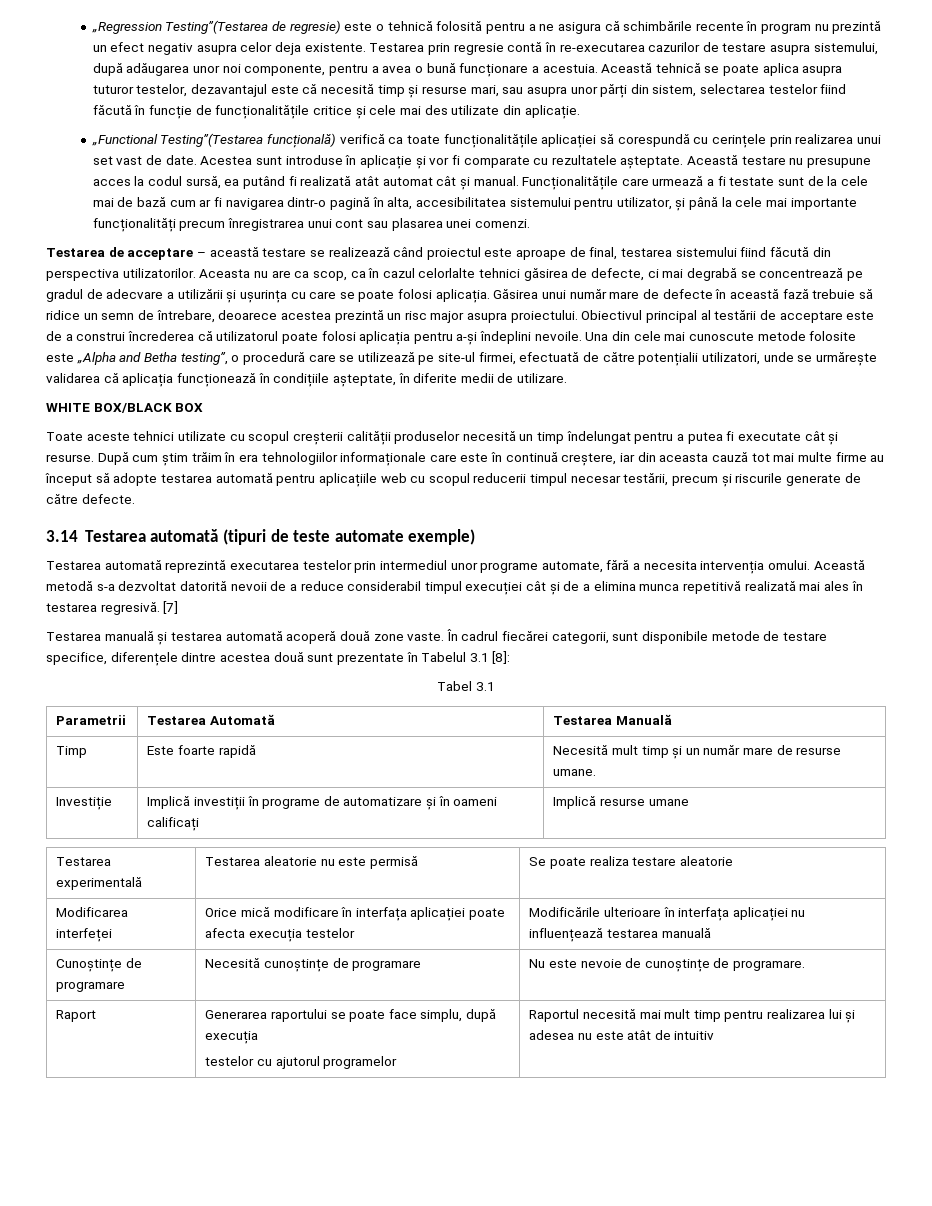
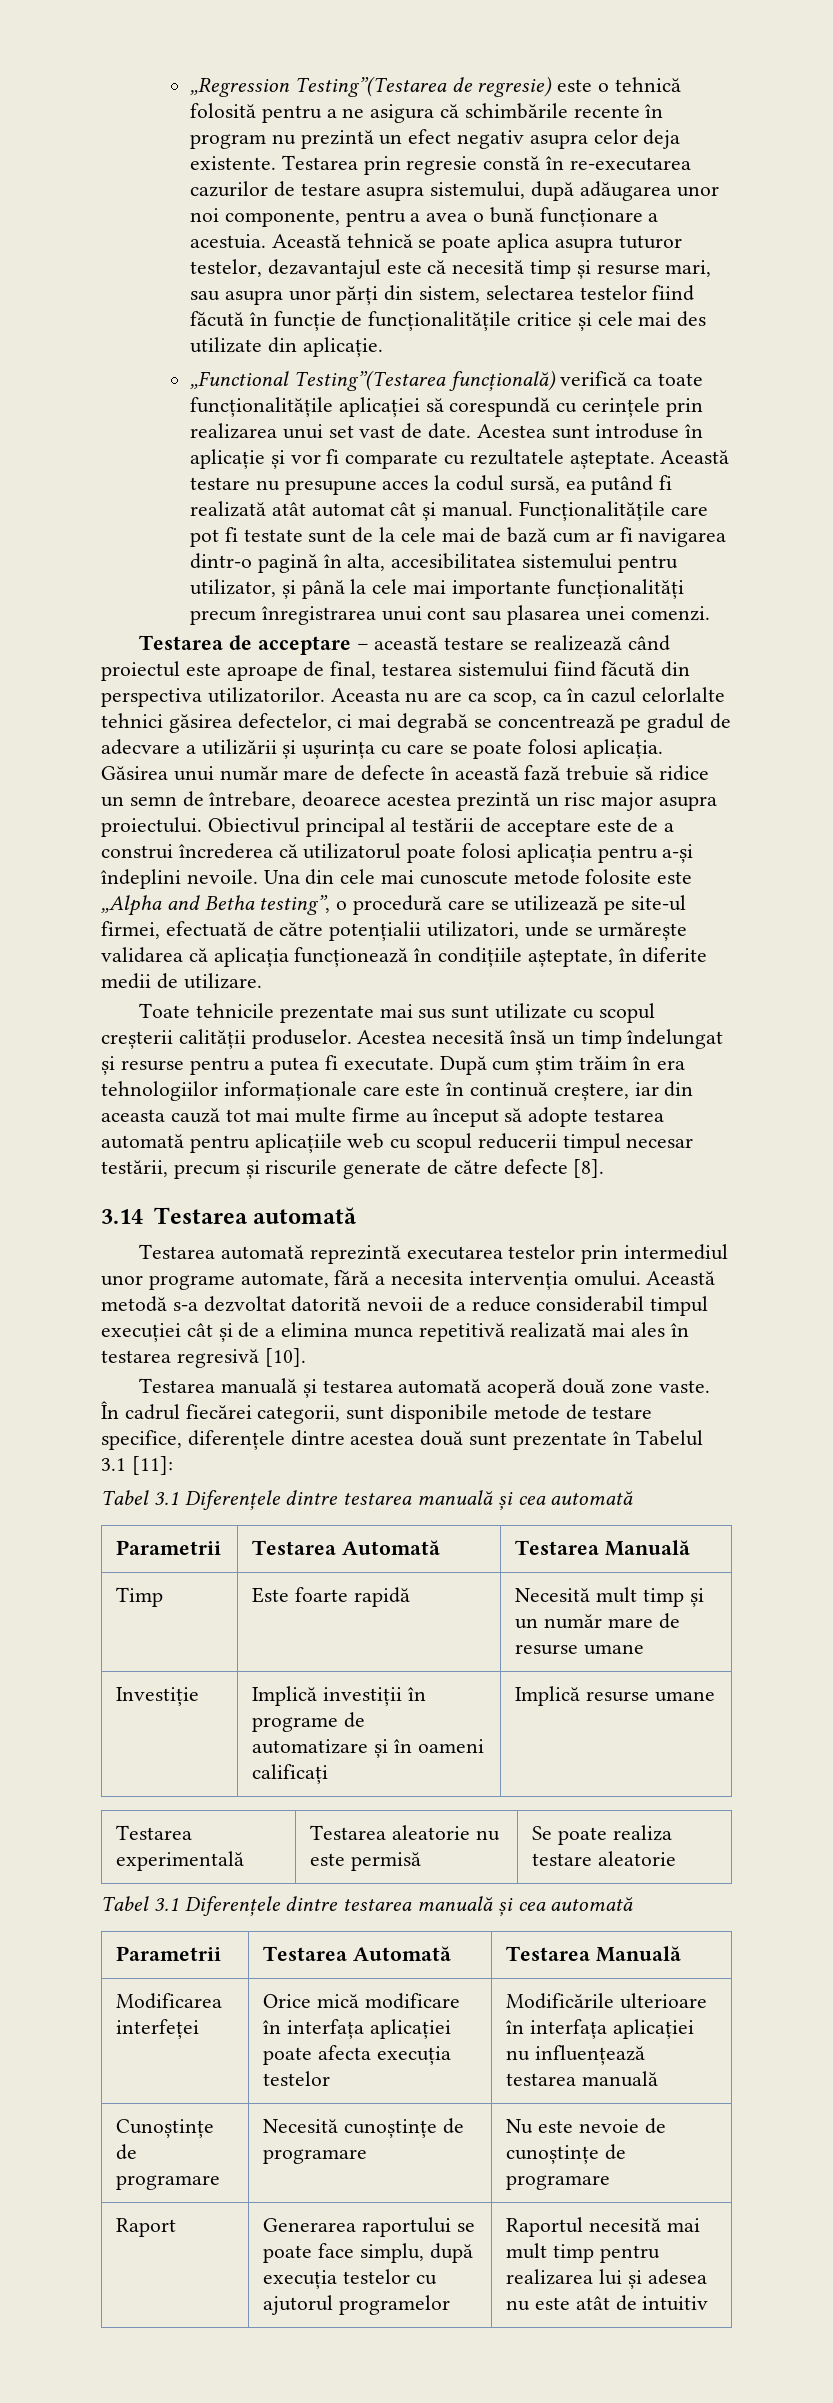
- Testarea prin regresie contă în re-executarea cazurilor de testare asupra sistemului, după adăugarea unor noi componente, pentru a avea o bună funcționare a acestuia.
+ Testarea prin regresie constă în re-executarea cazurilor de testare asupra sistemului, după adăugarea unor noi componente, pentru a avea o bună funcționare a acestuia.
- Funcționalitățile care urmează a fi testate sunt de la cele mai de bază cum ar fi navigarea dintr-o pagină în alta, accesibilitatea sistemului pentru utilizator, și până la cele mai importante funcționalități precum înregistrarea unui cont sau plasarea unei comenzi.
+ Funcționalitățile care pot fi testate sunt de la cele mai de bază cum ar fi navigarea dintr-o pagină în alta, accesibilitatea sistemului pentru utilizator, și până la cele mai importante funcționalități precum înregistrarea unui cont sau plasarea unei comenzi.
- Aceasta nu are ca scop, ca în cazul celorlalte tehnici găsirea de defecte, ci mai degrabă se concentrează pe gradul de adecvare a utilizării și ușurința cu care se poate folosi aplicația.
+ Aceasta nu are ca scop, ca în cazul celorlalte tehnici găsirea defectelor, ci mai degrabă se concentrează pe gradul de adecvare a utilizării și ușurința cu care se poate folosi aplicația.
- WHITE BOX/BLACK BOX
- Toate aceste tehnici utilizate cu scopul creșterii calității produselor necesită un timp îndelungat pentru a putea fi executate cât și resurse.
+ Toate tehnicile prezentate mai sus sunt utilizate cu scopul creșterii calității produselor. Acestea necesită însă un timp îndelungat și resurse pentru a putea fi executate.
- După cum știm trăim în era tehnologiilor informaționale care este în continuă creștere, iar din aceasta cauză tot mai multe firme au început să adopte testarea automată pentru aplicațiile web cu scopul reducerii timpul necesar testării, precum și riscurile generate de către defecte.
+ După cum știm trăim în era tehnologiilor informaționale care este în continuă creștere, iar din aceasta cauză tot mai multe firme au început să adopte testarea automată pentru aplicațiile web cu scopul reducerii timpul necesar testării, precum și riscurile generate de către defecte [8].
- 3.14 Testarea automată (tipuri de teste automate exemple)
+ 3.14 Testarea automată
- Această metodă s-a dezvoltat datorită nevoii de a reduce considerabil timpul execuției cât și de a elimina munca repetitivă realizată mai ales în testarea regresivă. [7]
+ Această metodă s-a dezvoltat datorită nevoii de a reduce considerabil timpul execuției cât și de a elimina munca repetitivă realizată mai ales în testarea regresivă [10].
- În cadrul fiecărei categorii, sunt disponibile metode de testare specifice, diferențele dintre acestea două sunt prezentate în Tabelul 3.1 [8]:
- Tabel 3.1
+ În cadrul fiecărei categorii, sunt disponibile metode de testare specifice, diferențele dintre acestea două sunt prezentate în Tabelul 3.1 [11]:
+ Tabel 3.1 Diferențele dintre testarea manuală și cea automată
- Timp | Este foarte rapidă | Necesită mult timp și un număr mare de resurse umane.
+ Timp | Este foarte rapidă | Necesită mult timp și un număr mare de resurse umane
  Testarea experimentală | Testarea aleatorie nu este permisă | Se poate realiza testare aleatorie
+ Tabel 3.1 Diferențele dintre testarea manuală și cea automată
+ Parametrii | Testarea Automată | Testarea Manuală
- Cunoștințe de programare | Necesită cunoștințe de programare | Nu este nevoie de cunoștințe de programare.
+ Cunoștințe de programare | Necesită cunoștințe de programare | Nu este nevoie de cunoștințe de programare
- Raport | Generarea raportului se poate face simplu, după execuția
- testelor cu ajutorul programelor | Raportul necesită mai mult timp pentru realizarea lui și adesea nu este atât de intuitiv
+ Raport | Generarea raportului se poate face simplu, după execuția testelor cu ajutorul programelor | Raportul necesită mai mult timp pentru realizarea lui și adesea nu este atât de intuitiv

